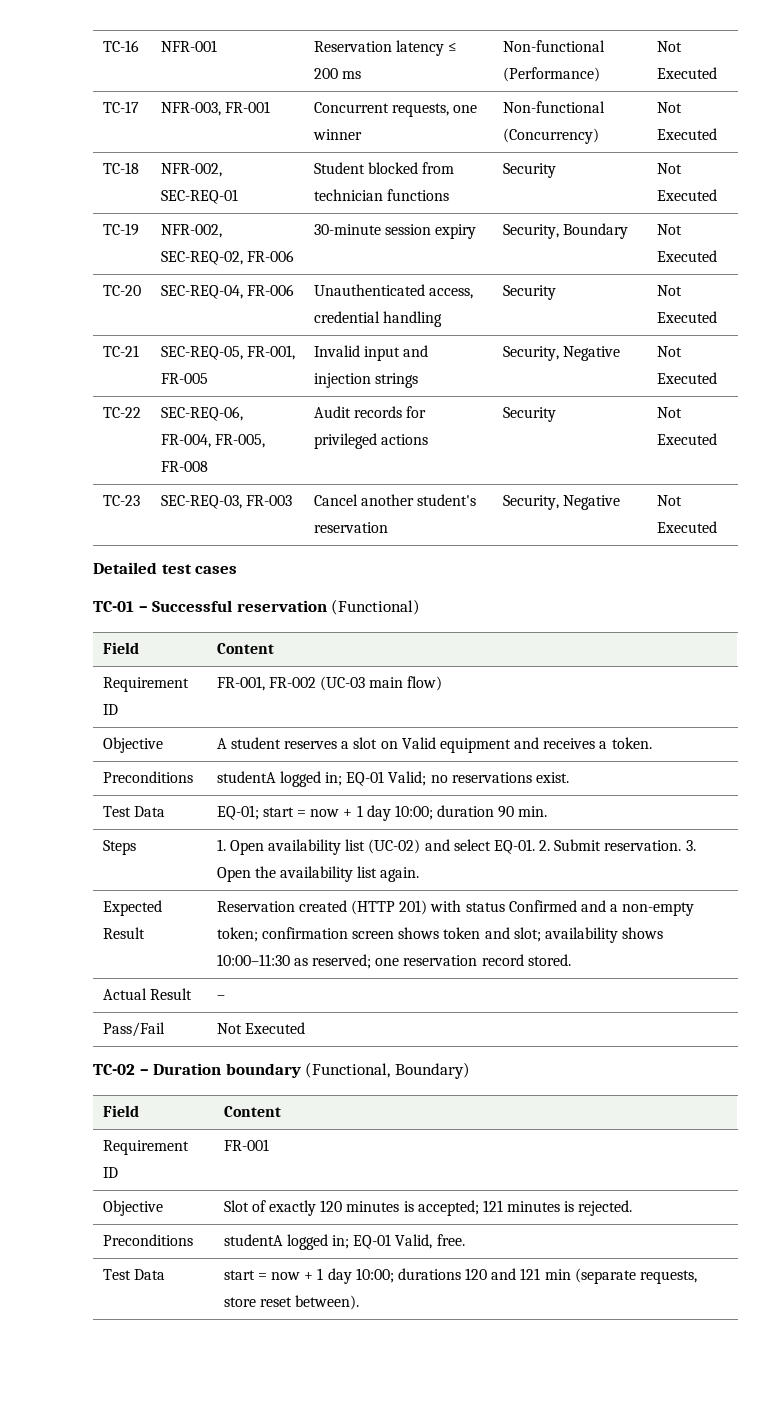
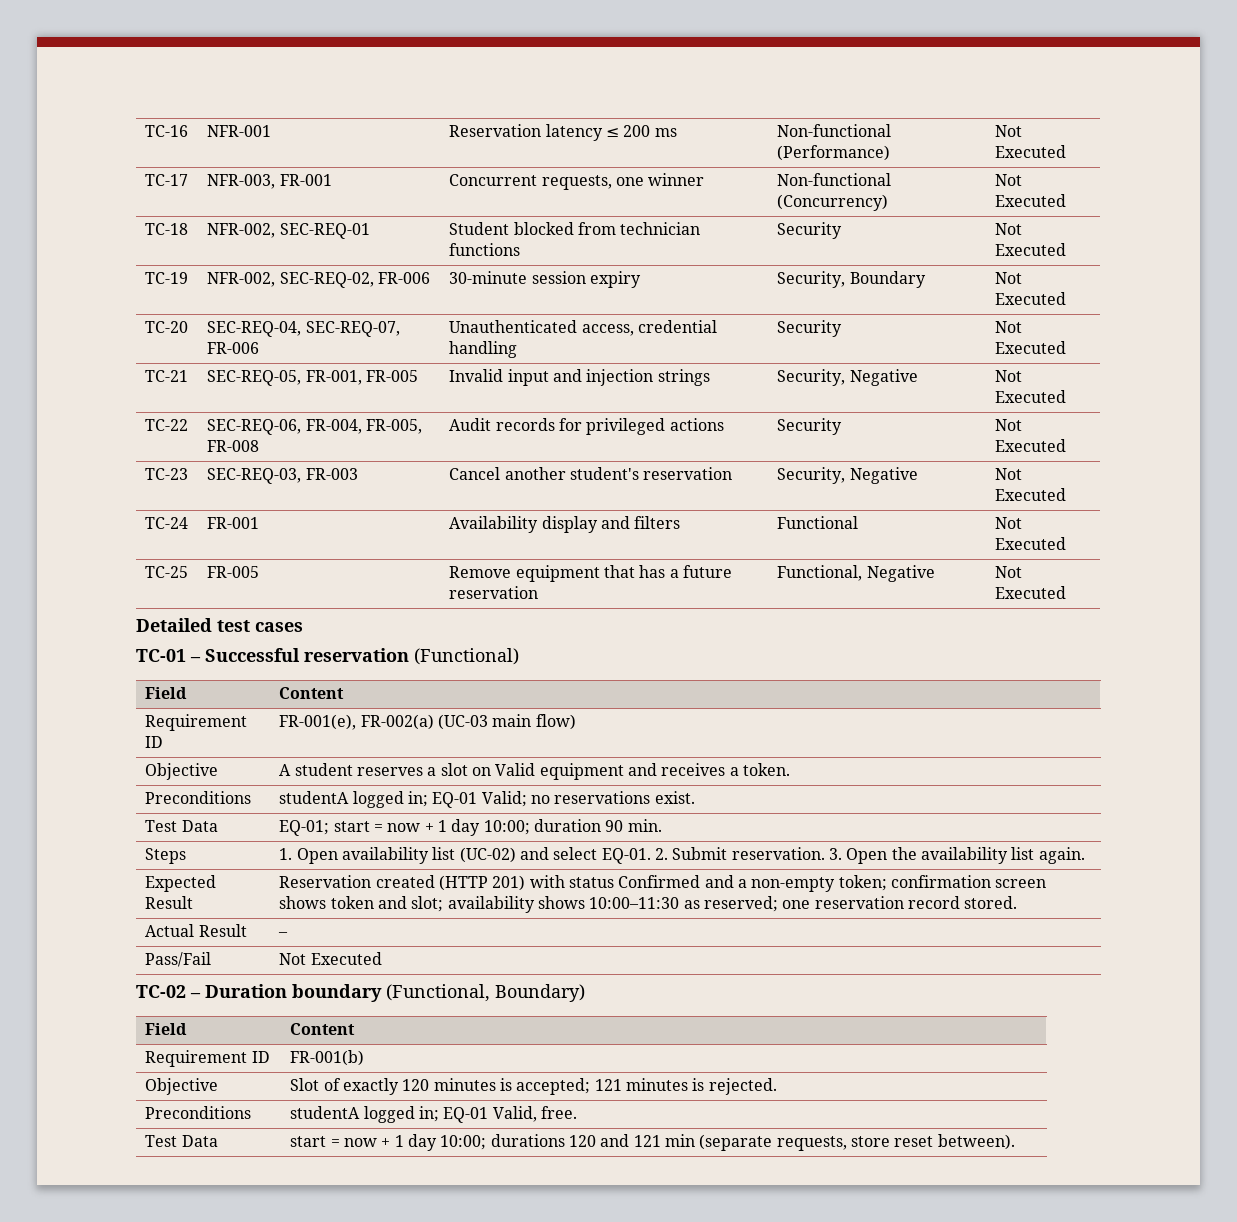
- TC-20 | SEC-REQ-04, FR-006 | Unauthenticated access, credential handling | Security | Not Executed
+ TC-20 | SEC-REQ-04, SEC-REQ-07, FR-006 | Unauthenticated access, credential handling | Security | Not Executed
+ TC-24 | FR-001 | Availability display and filters | Functional | Not Executed
+ TC-25 | FR-005 | Remove equipment that has a future reservation | Functional, Negative | Not Executed
- Requirement ID | FR-001, FR-002 (UC-03 main flow)
+ Requirement ID | FR-001(e), FR-002(a) (UC-03 main flow)
- Requirement ID | FR-001
+ Requirement ID | FR-001(b)

